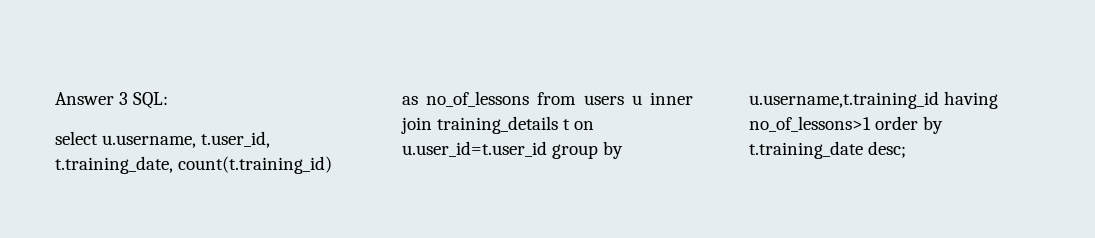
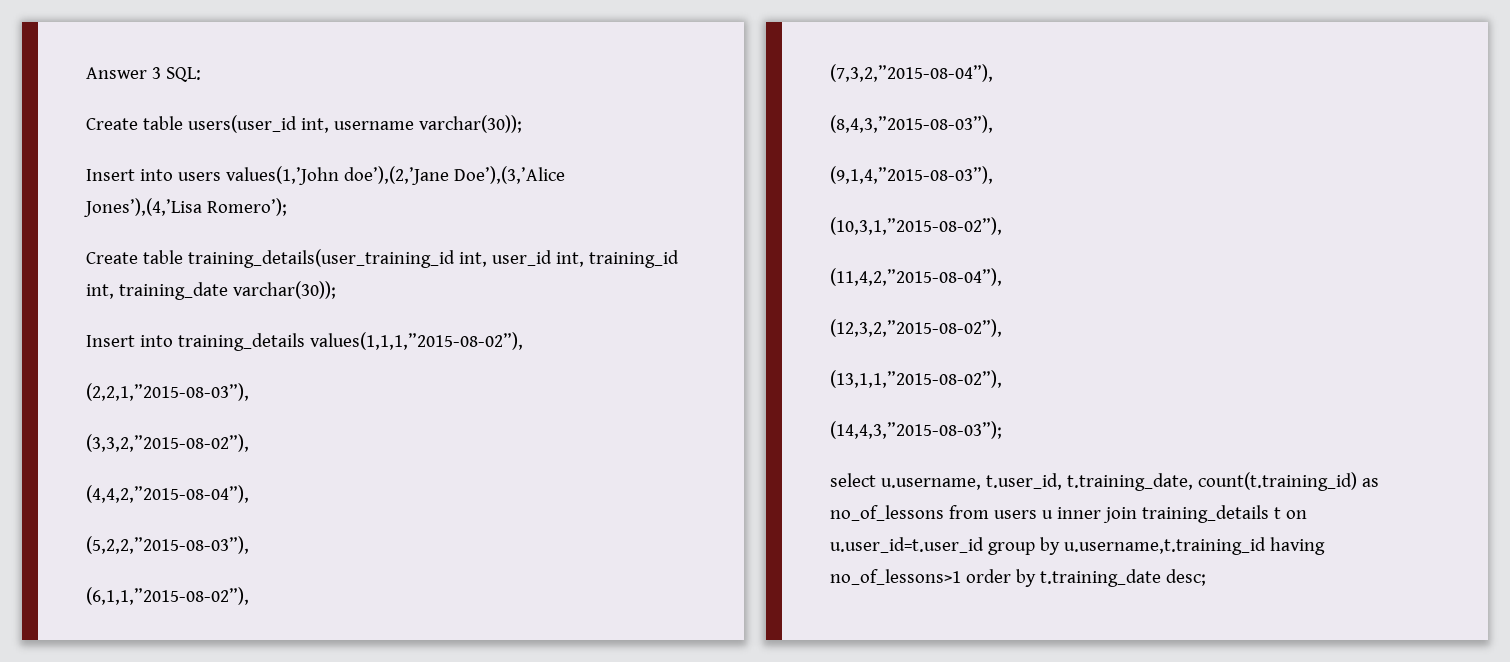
+ Create table users(user_id int, username varchar(30));
+ Insert into users values(1,’John doe’),(2,’Jane Doe’),(3,’Alice Jones’),(4,’Lisa Romero’);
+ Create table training_details(user_training_id int, user_id int, training_id int, training_date varchar(30));
+ Insert into training_details values(1,1,1,”2015-08-02”),
+ (2,2,1,”2015-08-03”),
+ (3,3,2,”2015-08-02”),
+ (4,4,2,”2015-08-04”),
+ (5,2,2,”2015-08-03”),
+ (6,1,1,”2015-08-02”),
+ (7,3,2,”2015-08-04”),
+ (8,4,3,”2015-08-03”),
+ (9,1,4,”2015-08-03”),
+ (10,3,1,”2015-08-02”),
+ (11,4,2,”2015-08-04”),
+ (12,3,2,”2015-08-02”),
+ (13,1,1,”2015-08-02”),
+ (14,4,3,”2015-08-03”);

